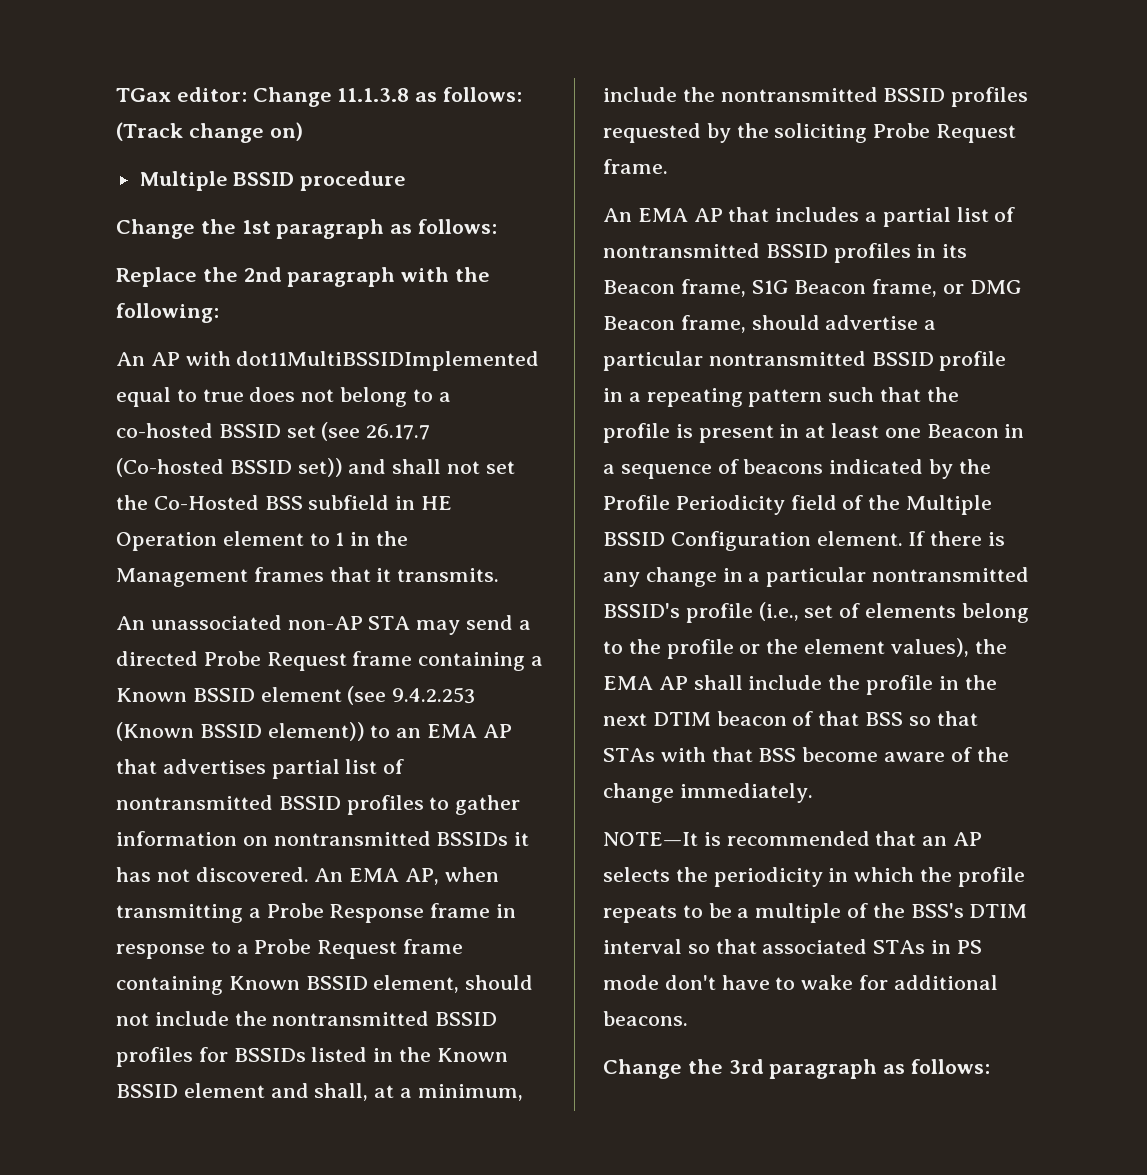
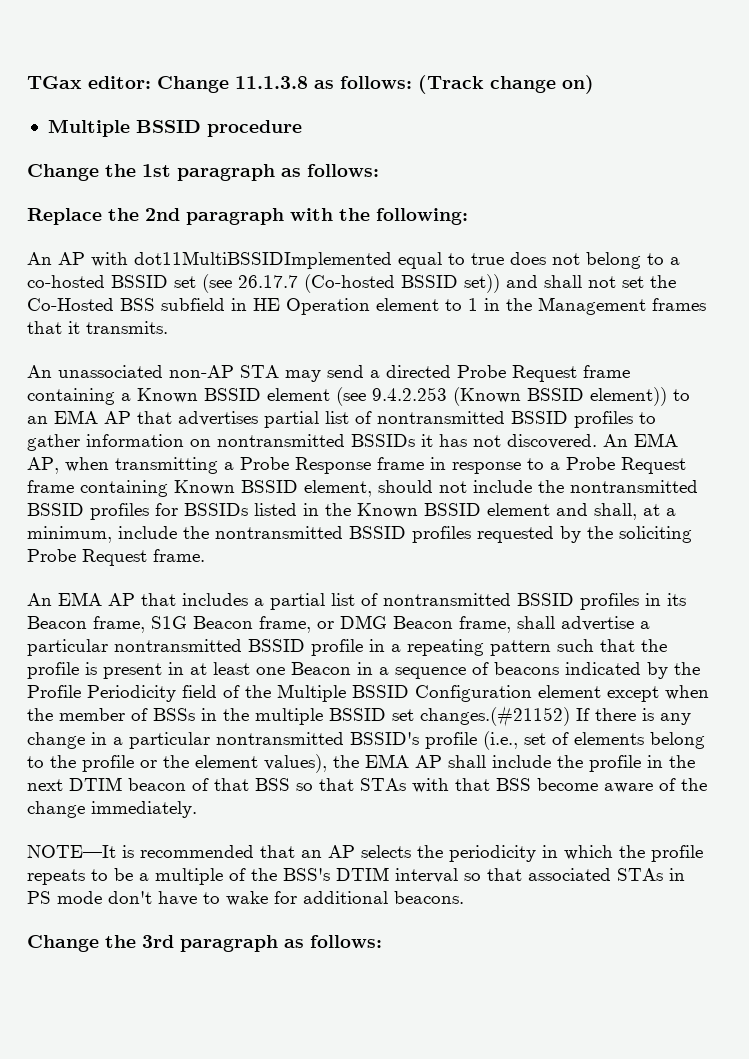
- An EMA AP that includes a partial list of nontransmitted BSSID profiles in its Beacon frame, S1G Beacon frame, or DMG Beacon frame, should advertise a particular nontransmitted BSSID profile in a repeating pattern such that the profile is present in at least one Beacon in a sequence of beacons indicated by the Profile Periodicity field of the Multiple BSSID Configuration element. If there is any change in a particular nontransmitted BSSID's profile (i.e., set of elements belong to the profile or the element values), the EMA AP shall include the profile in the next DTIM beacon of that BSS so that STAs with that BSS become aware of the change immediately.
+ An EMA AP that includes a partial list of nontransmitted BSSID profiles in its Beacon frame, S1G Beacon frame, or DMG Beacon frame, shall advertise a particular nontransmitted BSSID profile in a repeating pattern such that the profile is present in at least one Beacon in a sequence of beacons indicated by the Profile Periodicity field of the Multiple BSSID Configuration element except when the member of BSSs in the multiple BSSID set changes.(#21152) If there is any change in a particular nontransmitted BSSID's profile (i.e., set of elements belong to the profile or the element values), the EMA AP shall include the profile in the next DTIM beacon of that BSS so that STAs with that BSS become aware of the change immediately.

